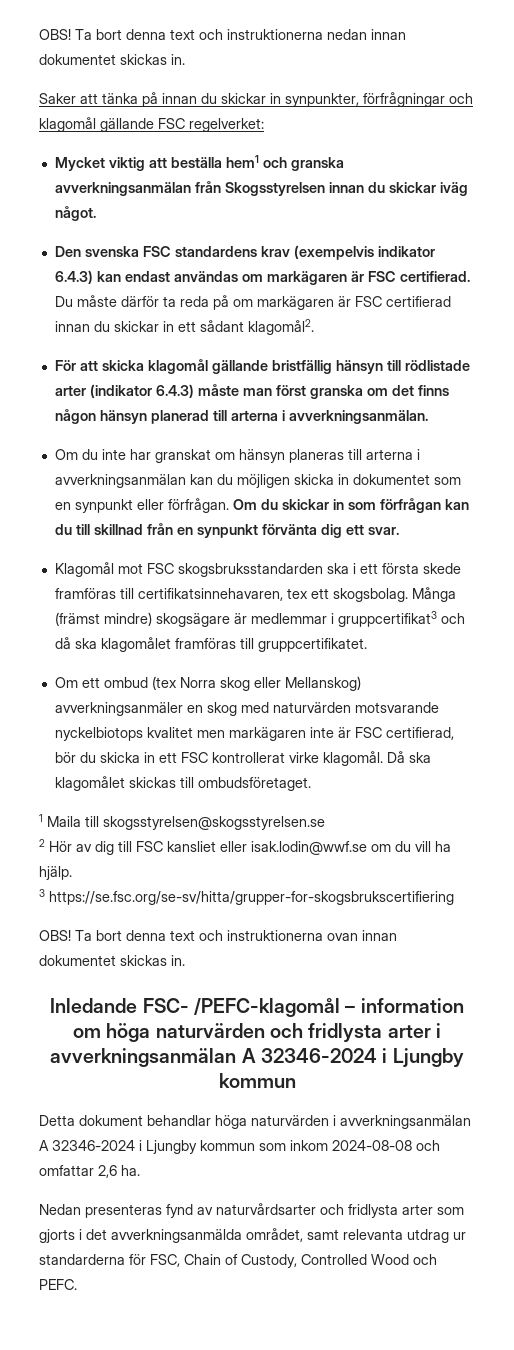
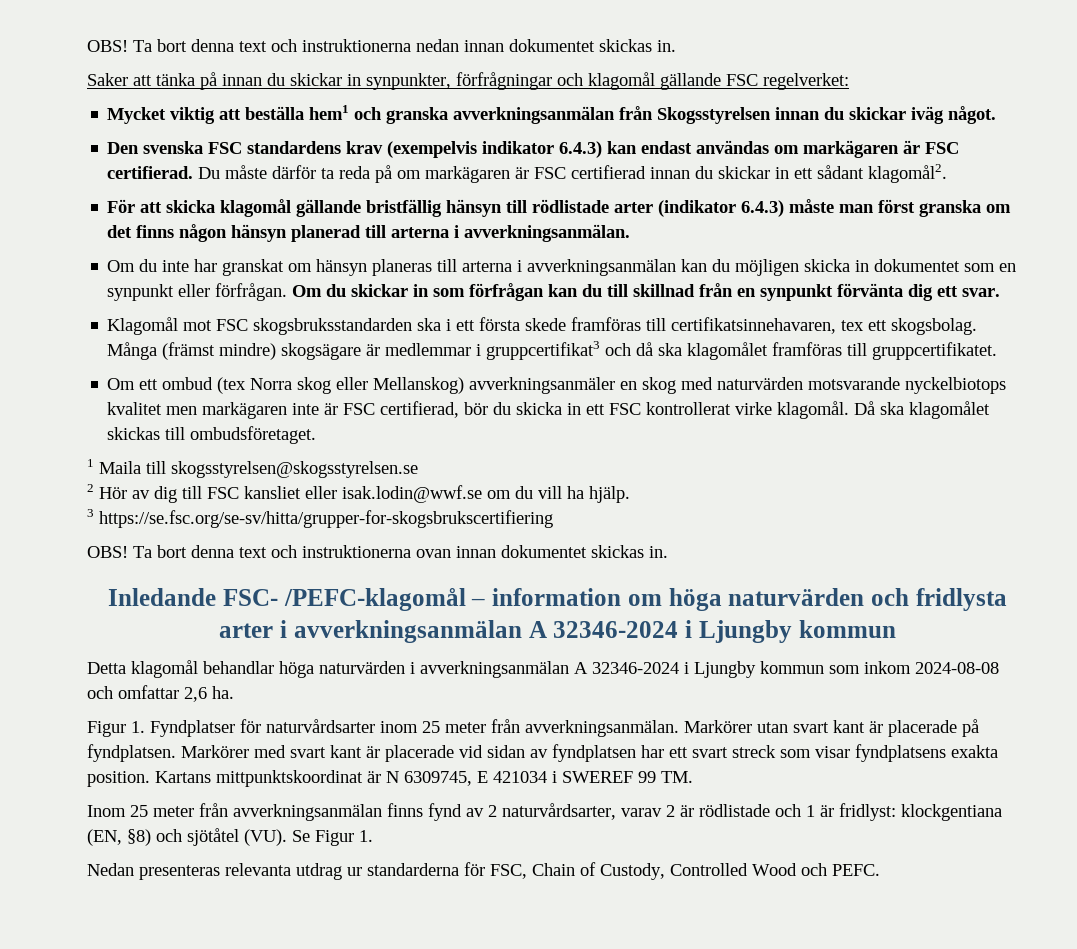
- Detta dokument behandlar höga naturvärden i avverkningsanmälan A 32346-2024 i Ljungby kommun som inkom 2024-08-08 och omfattar 2,6 ha.
+ Detta klagomål behandlar höga naturvärden i avverkningsanmälan A 32346-2024 i Ljungby kommun som inkom 2024-08-08 och omfattar 2,6 ha.
- Nedan presenteras fynd av naturvårdsarter och fridlysta arter som gjorts i det avverkningsanmälda området, samt relevanta utdrag ur standarderna för FSC, Chain of Custody, Controlled Wood och PEFC.
+ Figur 1. Fyndplatser för naturvårdsarter inom 25 meter från avverkningsanmälan. Markörer utan svart kant är placerade på fyndplatsen. Markörer med svart kant är placerade vid sidan av fyndplatsen har ett svart streck som visar fyndplatsens exakta position. Kartans mittpunktskoordinat är N 6309745, E 421034 i SWEREF 99 TM.
+ Inom 25 meter från avverkningsanmälan finns fynd av 2 naturvårdsarter, varav 2 är rödlistade och 1 är fridlyst: klockgentiana (EN, §8) och sjötåtel (VU). Se Figur 1.
+ Nedan presenteras relevanta utdrag ur standarderna för FSC, Chain of Custody, Controlled Wood och PEFC.

